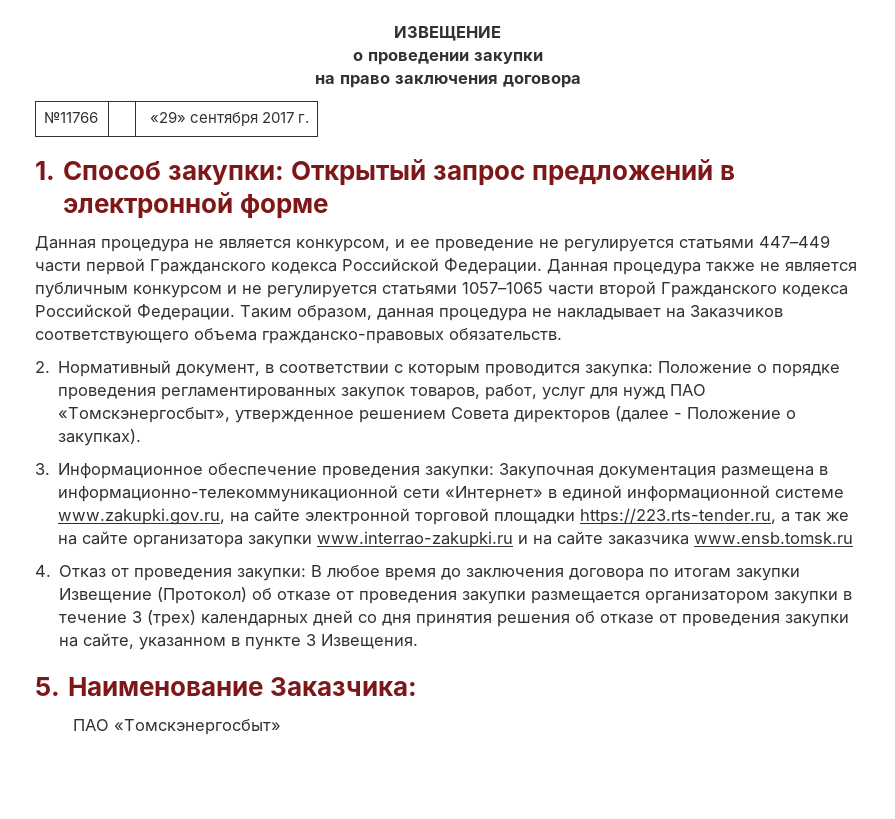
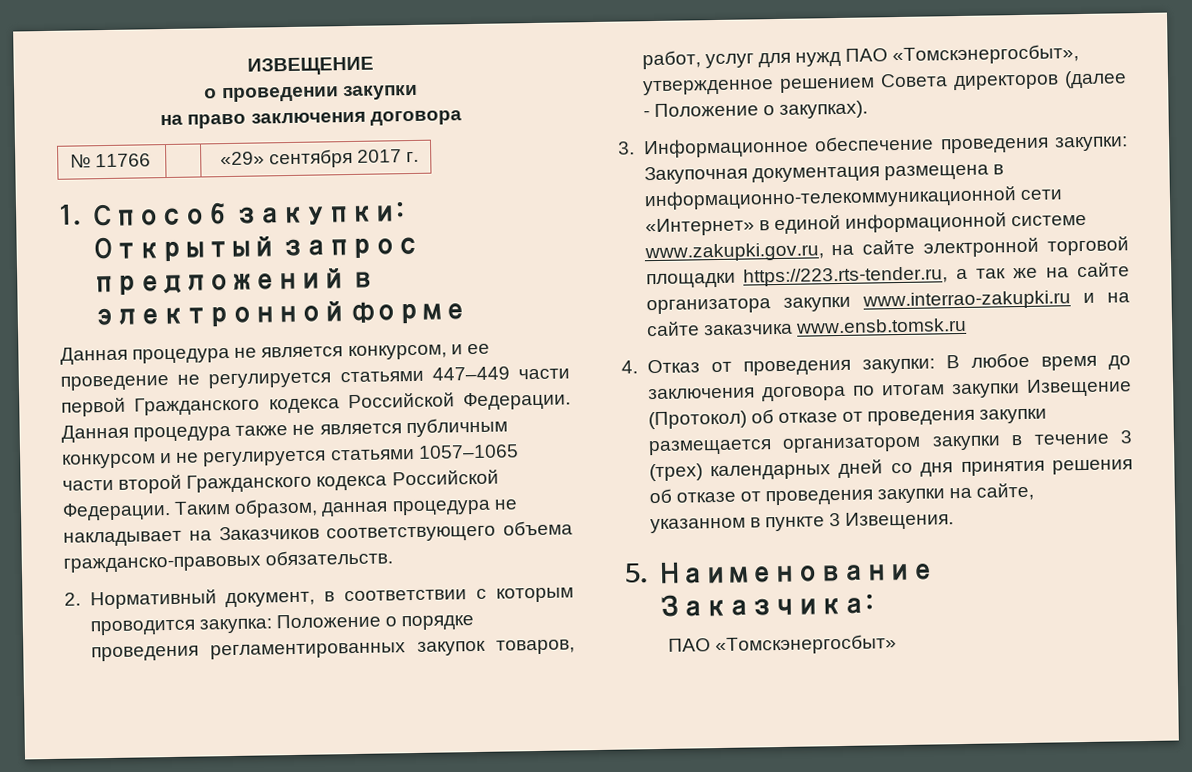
- №11766 | | «29» сентября 2017 г.
+ № 11766 | | «29» сентября 2017 г.

